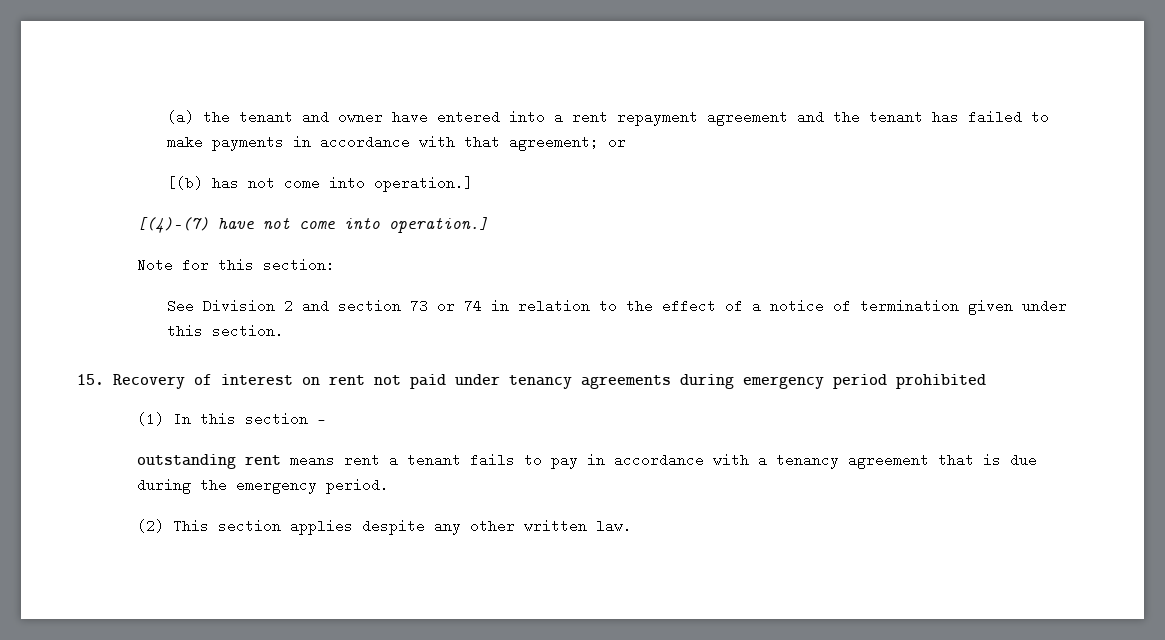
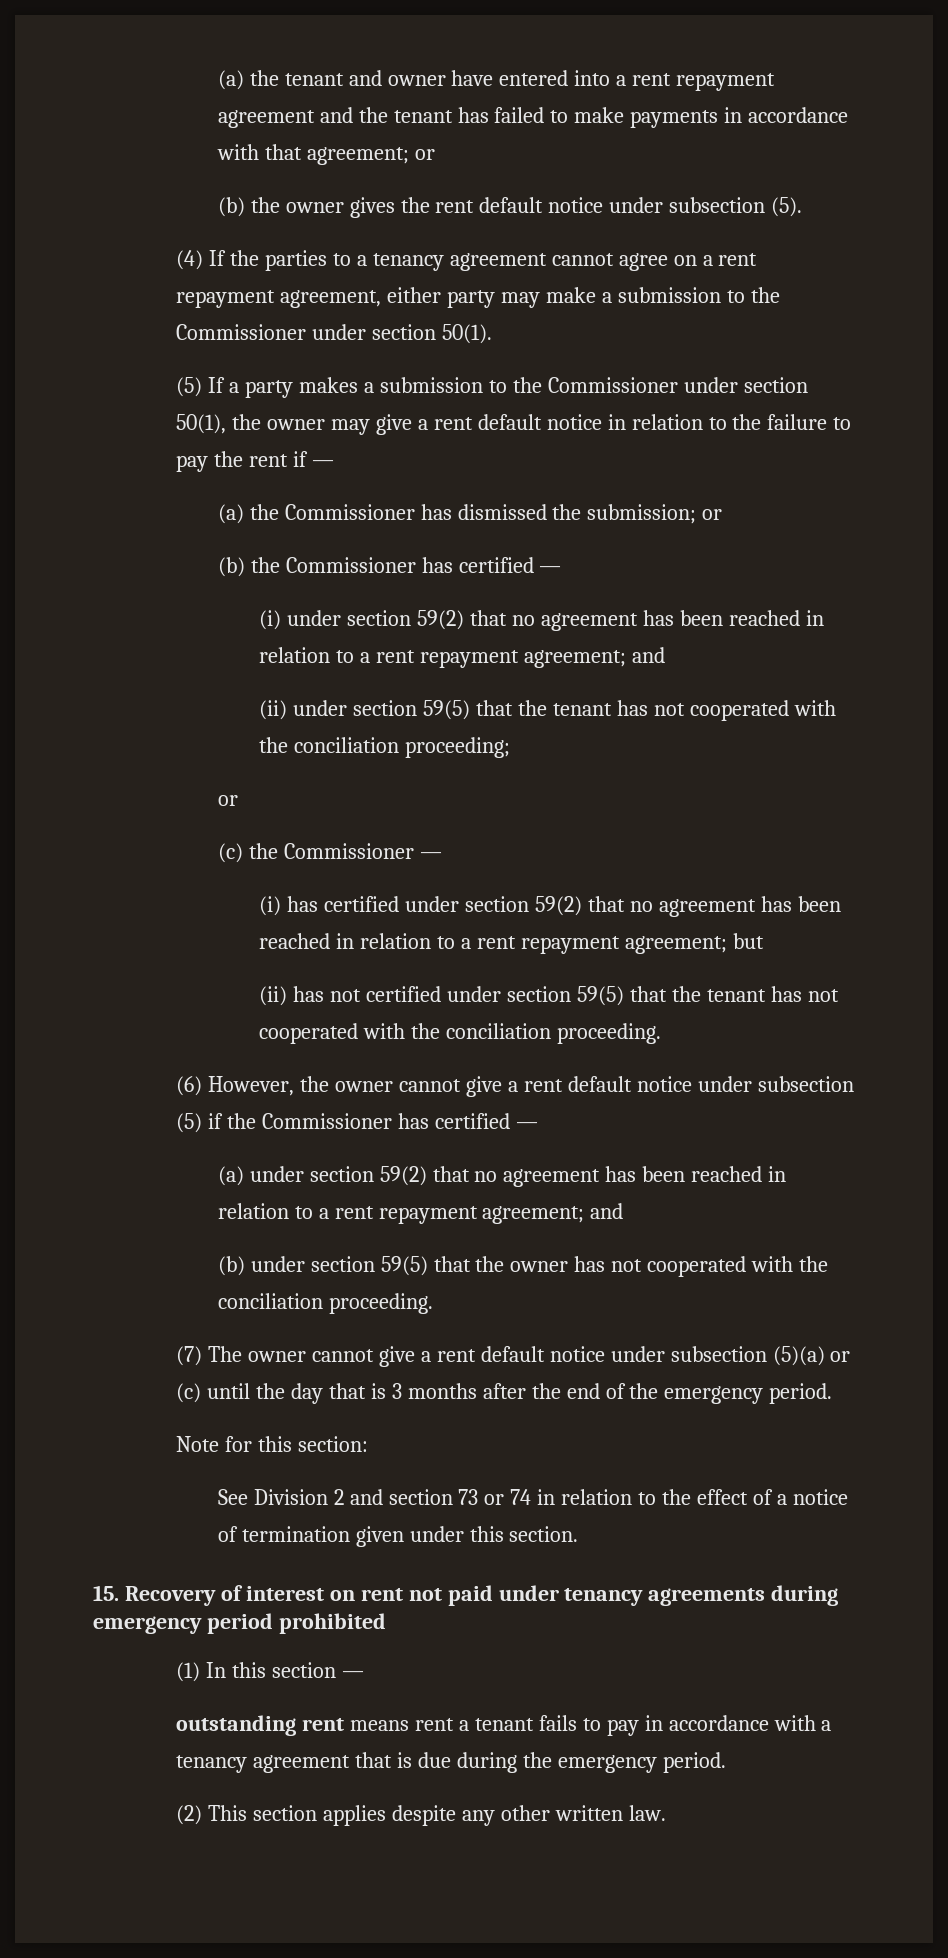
- [(b) has not come into operation.]
- [(4)-(7) have not come into operation.]
+ (b) the owner gives the rent default notice under subsection (5).
+ (4) If the parties to a tenancy agreement cannot agree on a rent repayment agreement, either party may make a submission to the Commissioner under section 50(1).
+ (5) If a party makes a submission to the Commissioner under section 50(1), the owner may give a rent default notice in relation to the failure to pay the rent if —
+ (a) the Commissioner has dismissed the submission; or
+ (b) the Commissioner has certified —
+ (i) under section 59(2) that no agreement has been reached in relation to a rent repayment agreement; and
+ (ii) under section 59(5) that the tenant has not cooperated with the conciliation proceeding;
+ or
+ (c) the Commissioner —
+ (i) has certified under section 59(2) that no agreement has been reached in relation to a rent repayment agreement; but
+ (ii) has not certified under section 59(5) that the tenant has not cooperated with the conciliation proceeding.
+ (6) However, the owner cannot give a rent default notice under subsection (5) if the Commissioner has certified —
+ (a) under section 59(2) that no agreement has been reached in relation to a rent repayment agreement; and
+ (b) under section 59(5) that the owner has not cooperated with the conciliation proceeding.
+ (7) The owner cannot give a rent default notice under subsection (5)(a) or (c) until the day that is 3 months after the end of the emergency period.

